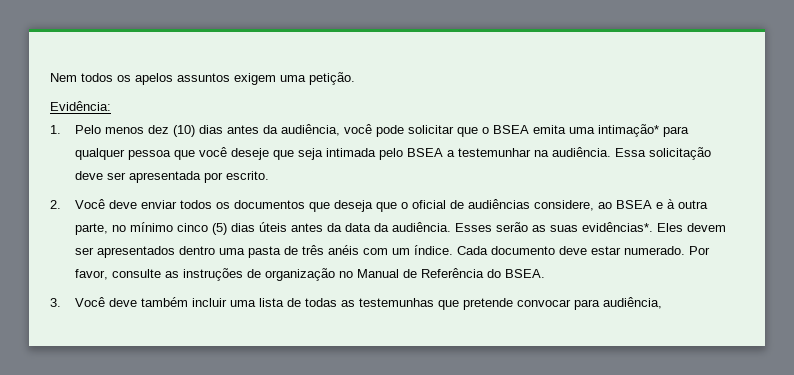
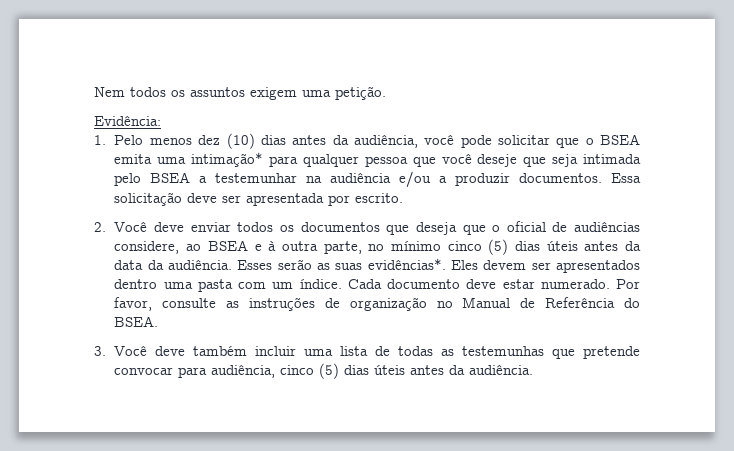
- Nem todos os apelos assuntos exigem uma petição.
+ Nem todos os assuntos exigem uma petição.
- 1. Pelo menos dez (10) dias antes da audiência, você pode solicitar que o BSEA emita uma intimação* para qualquer pessoa que você deseje que seja intimada pelo BSEA a testemunhar na audiência.
+ 1. Pelo menos dez (10) dias antes da audiência, você pode solicitar que o BSEA emita uma intimação* para qualquer pessoa que você deseje que seja intimada pelo BSEA a testemunhar na audiência e/ou a produzir documentos.
- Eles devem ser apresentados dentro uma pasta de três anéis com um índice.
+ Eles devem ser apresentados dentro uma pasta com um índice.
- 3. Você deve também incluir uma lista de todas as testemunhas que pretende convocar para audiência,
+ 3. Você deve também incluir uma lista de todas as testemunhas que pretende convocar para audiência, cinco (5) dias úteis antes da audiência.

